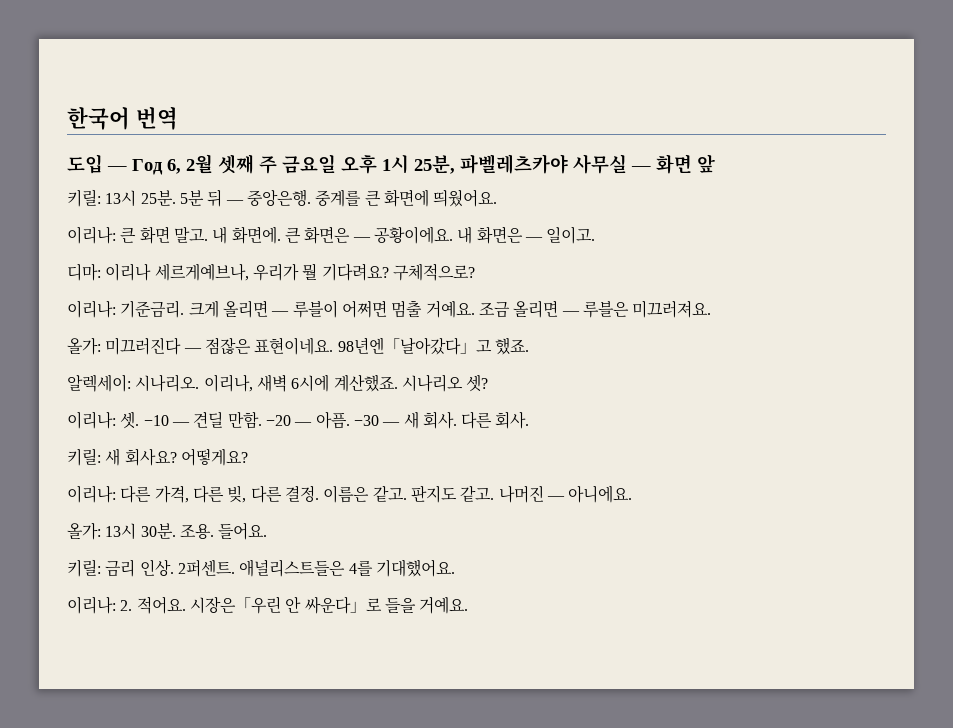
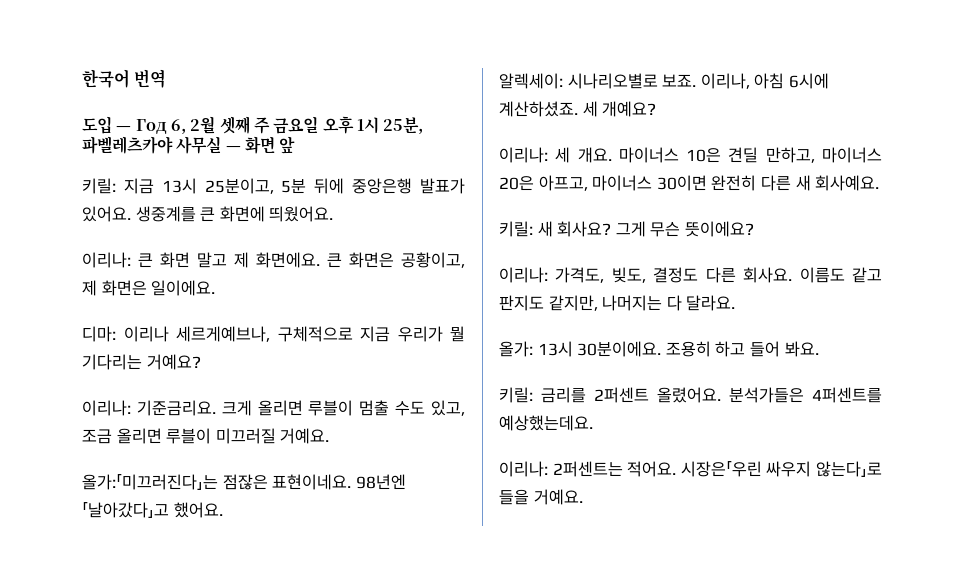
- 키릴: 13시 25분. 5분 뒤 — 중앙은행. 중계를 큰 화면에 띄웠어요.
+ 키릴: 지금 13시 25분이고, 5분 뒤에 중앙은행 발표가 있어요. 생중계를 큰 화면에 띄웠어요.
- 이리나: 큰 화면 말고. 내 화면에. 큰 화면은 — 공황이에요. 내 화면은 — 일이고.
- 디마: 이리나 세르게예브나, 우리가 뭘 기다려요? 구체적으로?
- 이리나: 기준금리.
+ 이리나: 큰 화면 말고 제 화면에요. 큰 화면은 공황이고, 제 화면은 일이에요.
+ 디마: 이리나 세르게예브나, 구체적으로 지금 우리가 뭘 기다리는 거예요?
+ 이리나: 기준금리요.
- 크게 올리면 — 루블이 어쩌면 멈출 거예요. 조금 올리면 — 루블은 미끄러져요.
- 올가: 미끄러진다 — 점잖은 표현이네요.
+ 크게 올리면 루블이 멈출 수도 있고, 조금 올리면 루블이 미끄러질 거예요.
+ 올가:「미끄러진다」는 점잖은 표현이네요.
- 98년엔「날아갔다」고 했죠.
+ 98년엔「날아갔다」고 했어요.
- 알렉세이: 시나리오. 이리나, 새벽 6시에 계산했죠. 시나리오 셋?
- 이리나: 셋. −10 — 견딜 만함. −20 — 아픔. −30 — 새 회사. 다른 회사.
- 키릴: 새 회사요? 어떻게요?
- 이리나: 다른 가격, 다른 빚, 다른 결정. 이름은 같고. 판지도 같고. 나머진 — 아니에요.
- 올가: 13시 30분. 조용. 들어요.
- 키릴: 금리 인상. 2퍼센트. 애널리스트들은 4를 기대했어요.
- 이리나: 2. 적어요.
+ 알렉세이: 시나리오별로 보죠. 이리나, 아침 6시에 계산하셨죠. 세 개예요?
+ 이리나: 세 개요. 마이너스 10은 견딜 만하고, 마이너스 20은 아프고, 마이너스 30이면 완전히 다른 새 회사예요.
+ 키릴: 새 회사요? 그게 무슨 뜻이에요?
+ 이리나: 가격도, 빚도, 결정도 다른 회사요. 이름도 같고 판지도 같지만, 나머지는 다 달라요.
+ 올가: 13시 30분이에요. 조용히 하고 들어 봐요.
+ 키릴: 금리를 2퍼센트 올렸어요. 분석가들은 4퍼센트를 예상했는데요.
+ 이리나: 2퍼센트는 적어요.
- 시장은「우린 안 싸운다」로 들을 거예요.
+ 시장은「우린 싸우지 않는다」로 들을 거예요.

